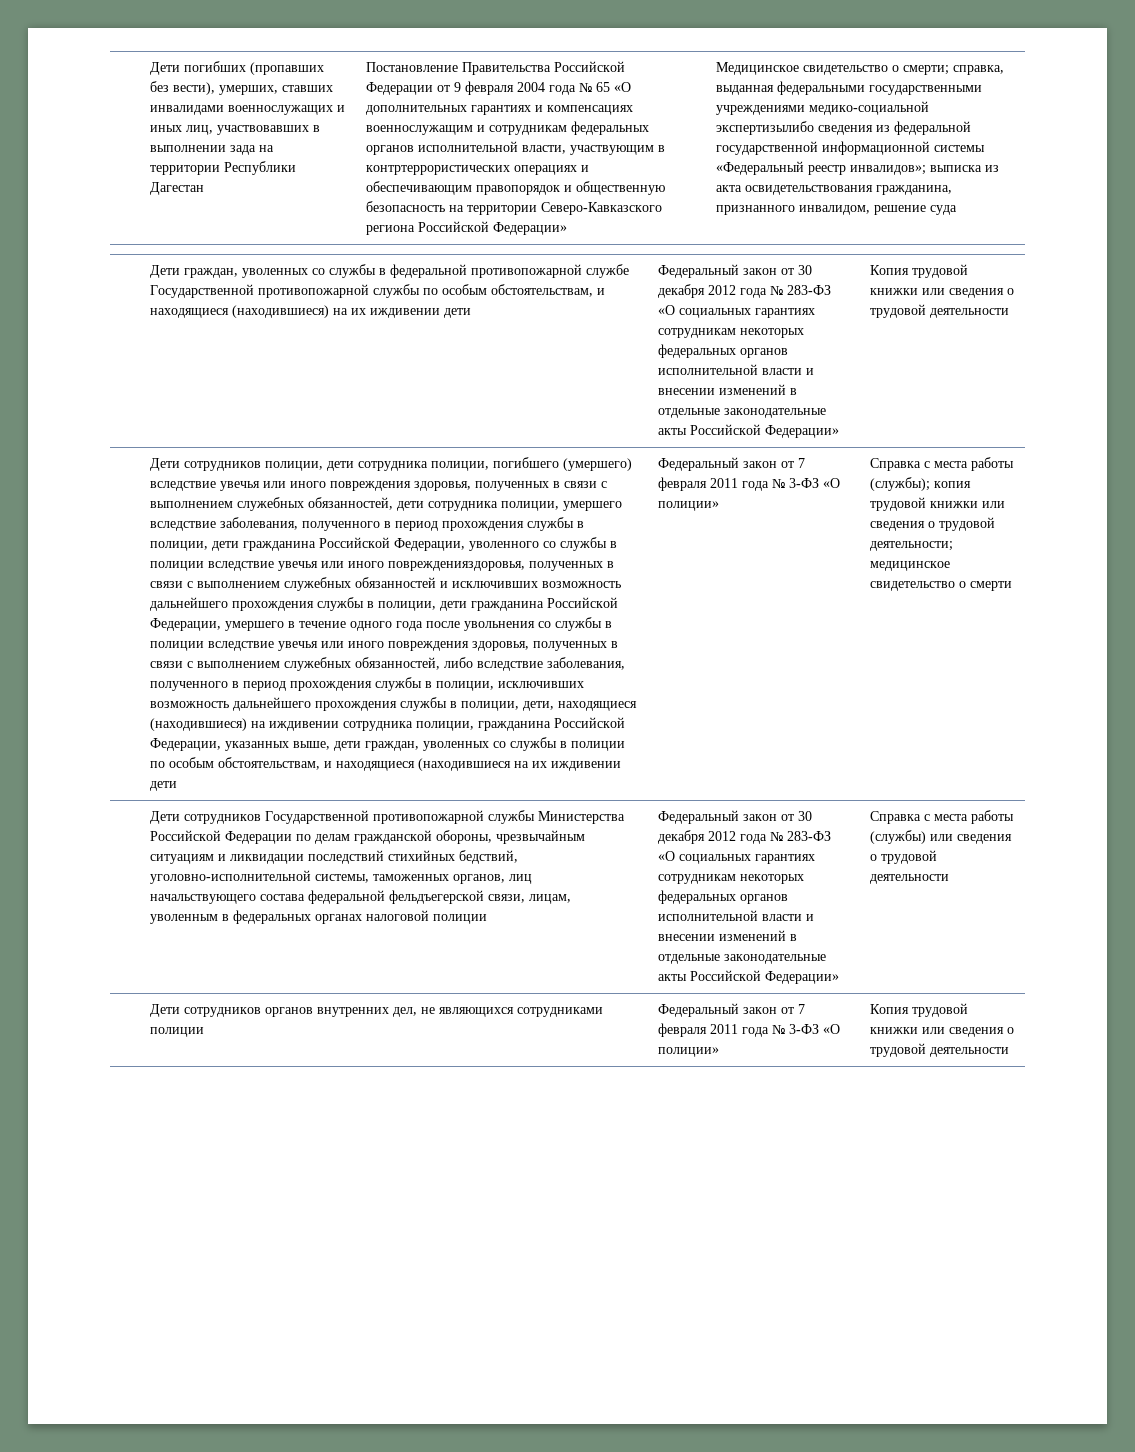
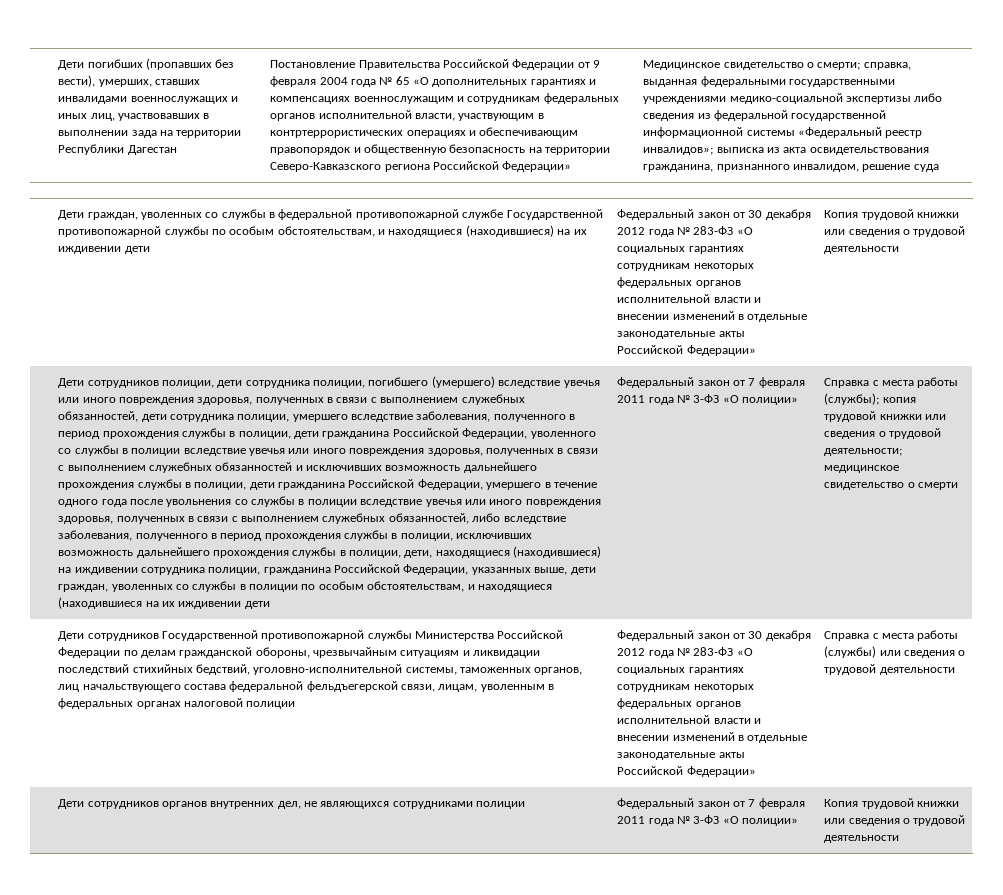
- Медицинское свидетельство о смерти; справка, выданная федеральными государственными учреждениями медико-социальной экспертизылибо сведения из федеральной государственной информационной системы «Федеральный реестр инвалидов»; выписка из акта освидетельствования гражданина, признанного инвалидом, решение суда
+ Медицинское свидетельство о смерти; справка, выданная федеральными государственными учреждениями медико-социальной экспертизы либо сведения из федеральной государственной информационной системы «Федеральный реестр инвалидов»; выписка из акта освидетельствования гражданина, признанного инвалидом, решение суда
- Дети сотрудников полиции, дети сотрудника полиции, погибшего (умершего) вследствие увечья или иного повреждения здоровья, полученных в связи с выполнением служебных обязанностей, дети сотрудника полиции, умершего вследствие заболевания, полученного в период прохождения службы в полиции, дети гражданина Российской Федерации, уволенного со службы в полиции вследствие увечья или иного поврежденияздоровья, полученных в связи с выполнением служебных обязанностей и исключивших возможность дальнейшего прохождения службы в полиции, дети гражданина Российской Федерации, умершего в течение одного года после увольнения со службы в полиции вследствие увечья или иного повреждения здоровья, полученных в связи с выполнением служебных обязанностей, либо вследствие заболевания, полученного в период прохождения службы в полиции, исключивших возможность дальнейшего прохождения службы в полиции, дети, находящиеся (находившиеся) на иждивении сотрудника полиции, гражданина Российской Федерации, указанных выше, дети граждан, уволенных со службы в полиции по особым обстоятельствам, и находящиеся (находившиеся на их иждивении дети
+ Дети сотрудников полиции, дети сотрудника полиции, погибшего (умершего) вследствие увечья или иного повреждения здоровья, полученных в связи с выполнением служебных обязанностей, дети сотрудника полиции, умершего вследствие заболевания, полученного в период прохождения службы в полиции, дети гражданина Российской Федерации, уволенного со службы в полиции вследствие увечья или иного повреждения здоровья, полученных в связи с выполнением служебных обязанностей и исключивших возможность дальнейшего прохождения службы в полиции, дети гражданина Российской Федерации, умершего в течение одного года после увольнения со службы в полиции вследствие увечья или иного повреждения здоровья, полученных в связи с выполнением служебных обязанностей, либо вследствие заболевания, полученного в период прохождения службы в полиции, исключивших возможность дальнейшего прохождения службы в полиции, дети, находящиеся (находившиеся) на иждивении сотрудника полиции, гражданина Российской Федерации, указанных выше, дети граждан, уволенных со службы в полиции по особым обстоятельствам, и находящиеся (находившиеся на их иждивении дети

